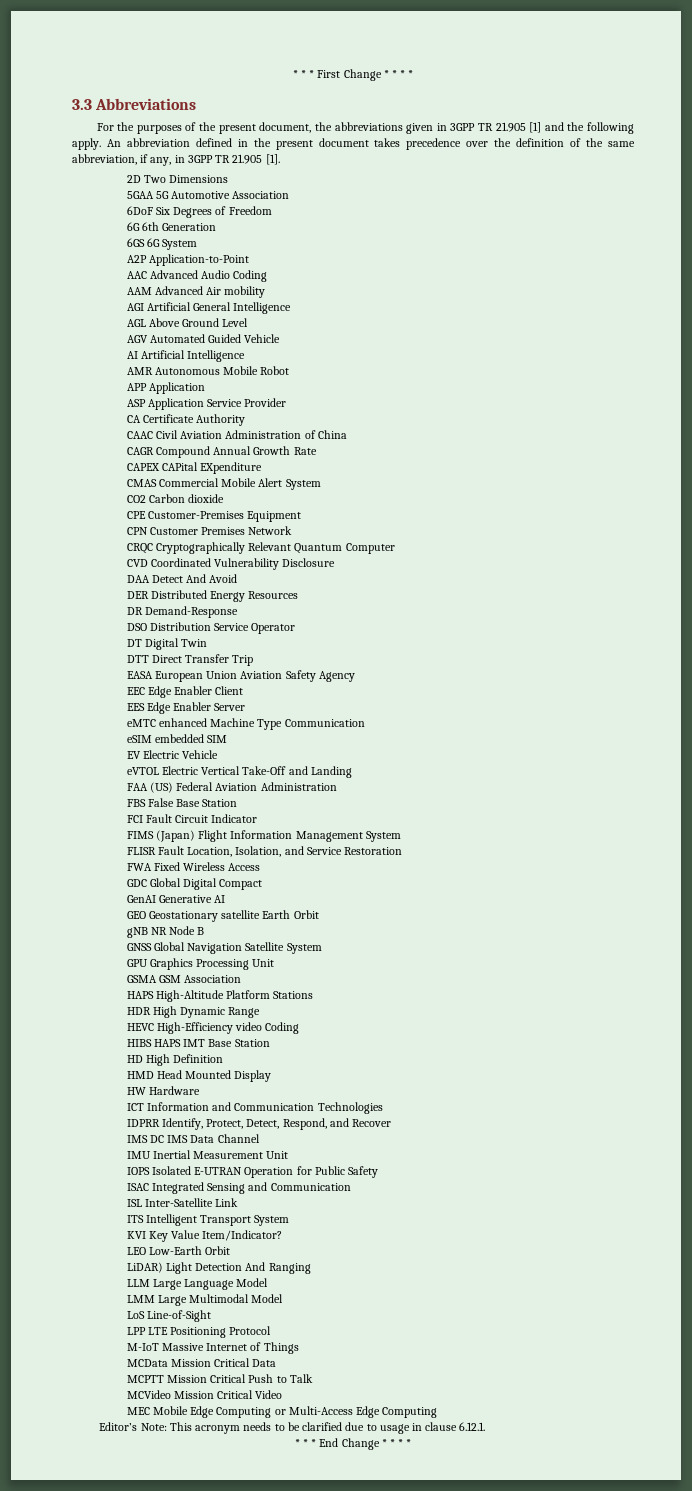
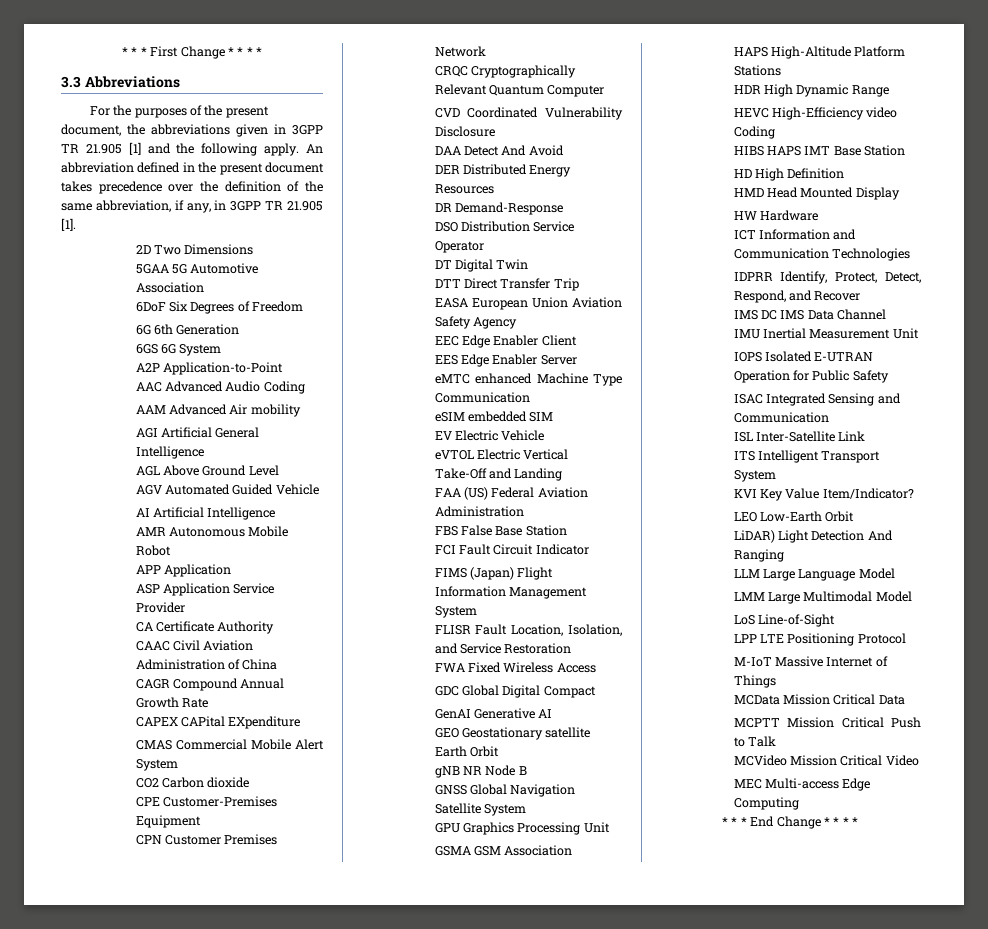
- MEC Mobile Edge Computing or Multi-Access Edge Computing
- Editor’s Note: This acronym needs to be clarified due to usage in clause 6.12.1.
+ MEC Multi-access Edge Computing

